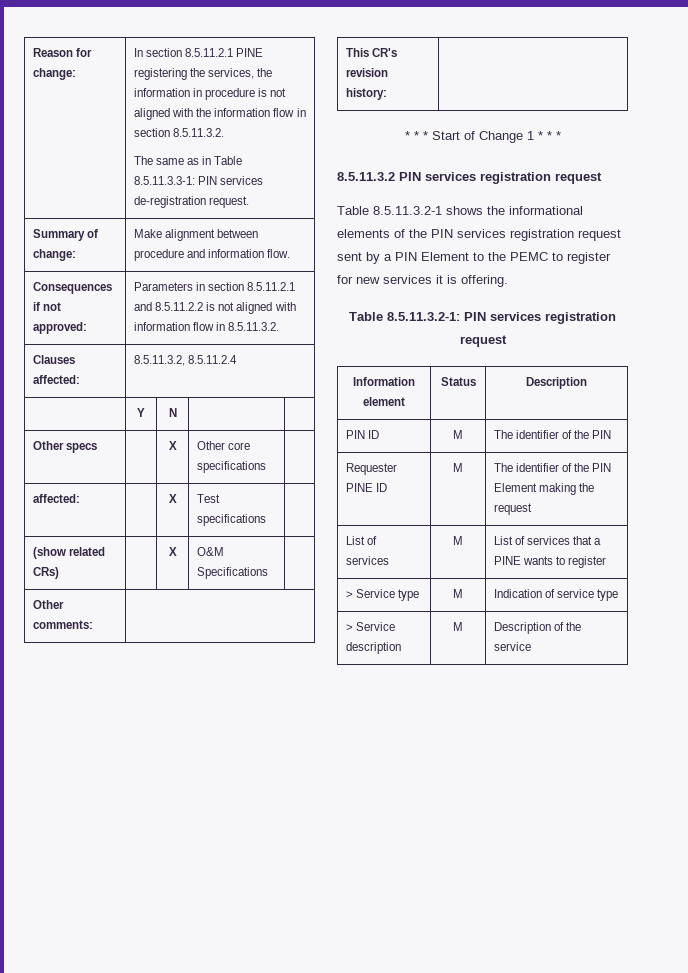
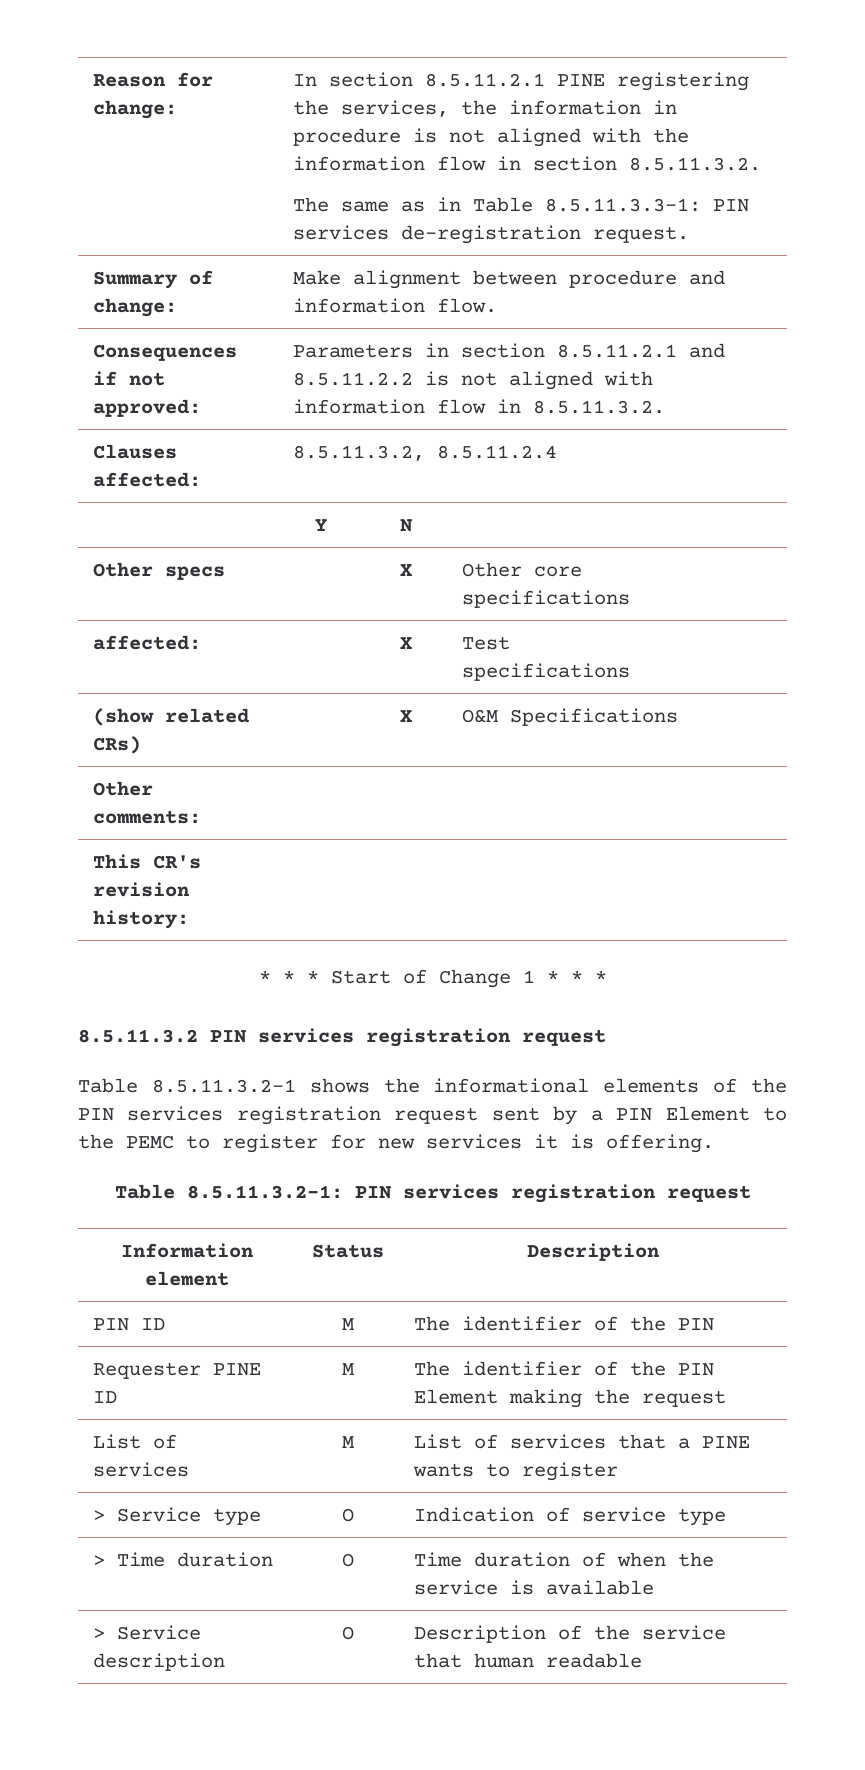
- > Service type | M | Indication of service type
+ > Service type | O | Indication of service type
+ > Time duration | O | Time duration of when the service is available
- > Service description | M | Description of the service
+ > Service description | O | Description of the service that human readable

